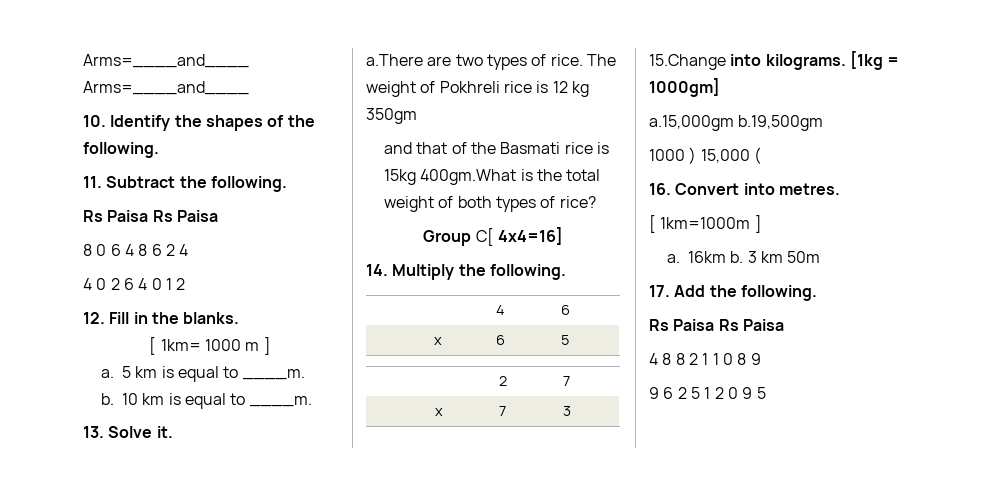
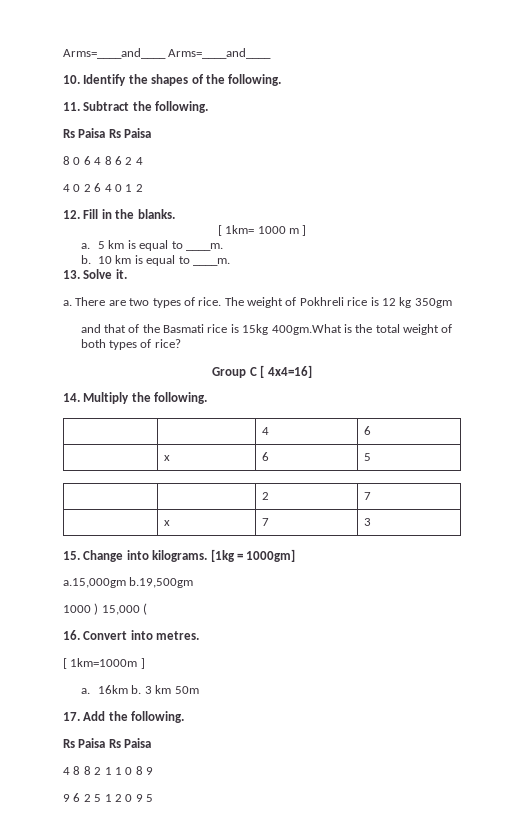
- a.There are two types of rice.
+ a. There are two types of rice.
- Group C[ 4x4=16]
+ Group C [ 4x4=16]
- 15.Change into kilograms.
+ 15. Change into kilograms.

